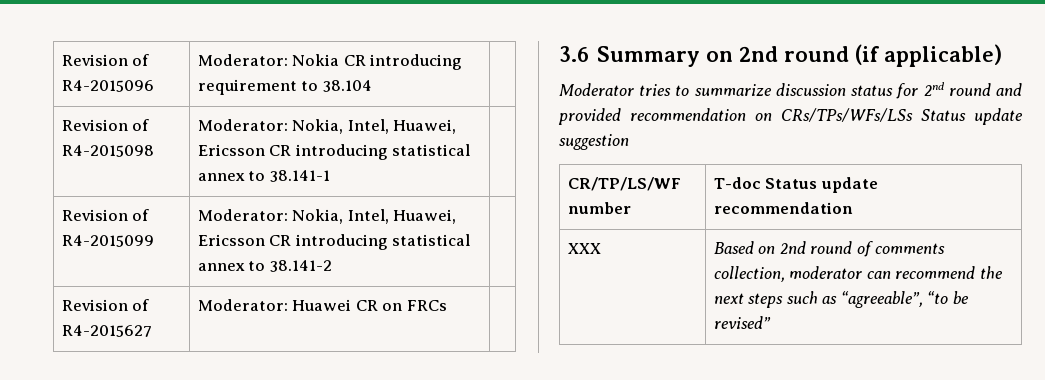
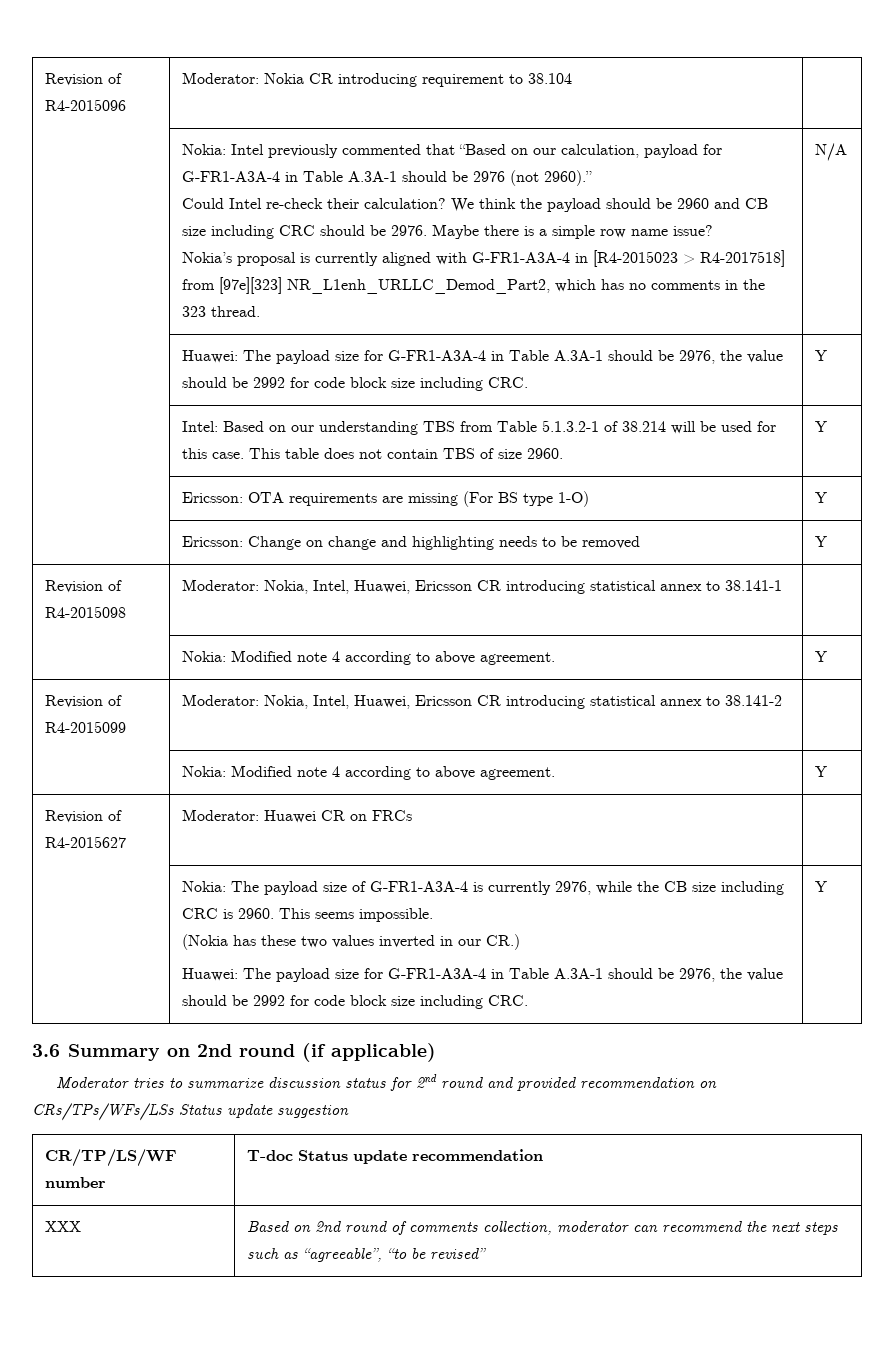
+ Nokia: Intel previously commented that “Based on our calculation, payload for G-FR1-A3A-4 in Table A.3A-1 should be 2976 (not 2960).”
+ Could Intel re-check their calculation? We think the payload should be 2960 and CB size including CRC should be 2976. Maybe there is a simple row name issue?
+ Nokia’s proposal is currently aligned with G-FR1-A3A-4 in [R4-2015023 > R4-2017518] from [97e][323] NR_L1enh_URLLC_Demod_Part2, which has no comments in the 323 thread. | N/A
+ | Huawei: The payload size for G-FR1-A3A-4 in Table A.3A-1 should be 2976, the value should be 2992 for code block size including CRC. | Y
+ | Intel: Based on our understanding TBS from Table 5.1.3.2-1 of 38.214 will be used for this case. This table does not contain TBS of size 2960. | Y
+ | Ericsson: OTA requirements are missing (For BS type 1-O) | Y
+ | Ericsson: Change on change and highlighting needs to be removed | Y
  Revision of R4-2015098 | Moderator: Nokia, Intel, Huawei, Ericsson CR introducing statistical annex to 38.141-1 |
+ | Nokia: Modified note 4 according to above agreement. | Y
  Revision of R4-2015099 | Moderator: Nokia, Intel, Huawei, Ericsson CR introducing statistical annex to 38.141-2 |
+ | Nokia: Modified note 4 according to above agreement. | Y
+ Nokia: The payload size of G-FR1-A3A-4 is currently 2976, while the CB size including CRC is 2960. This seems impossible.
+ (Nokia has these two values inverted in our CR.)
+ Huawei: The payload size for G-FR1-A3A-4 in Table A.3A-1 should be 2976, the value should be 2992 for code block size including CRC. | Y

